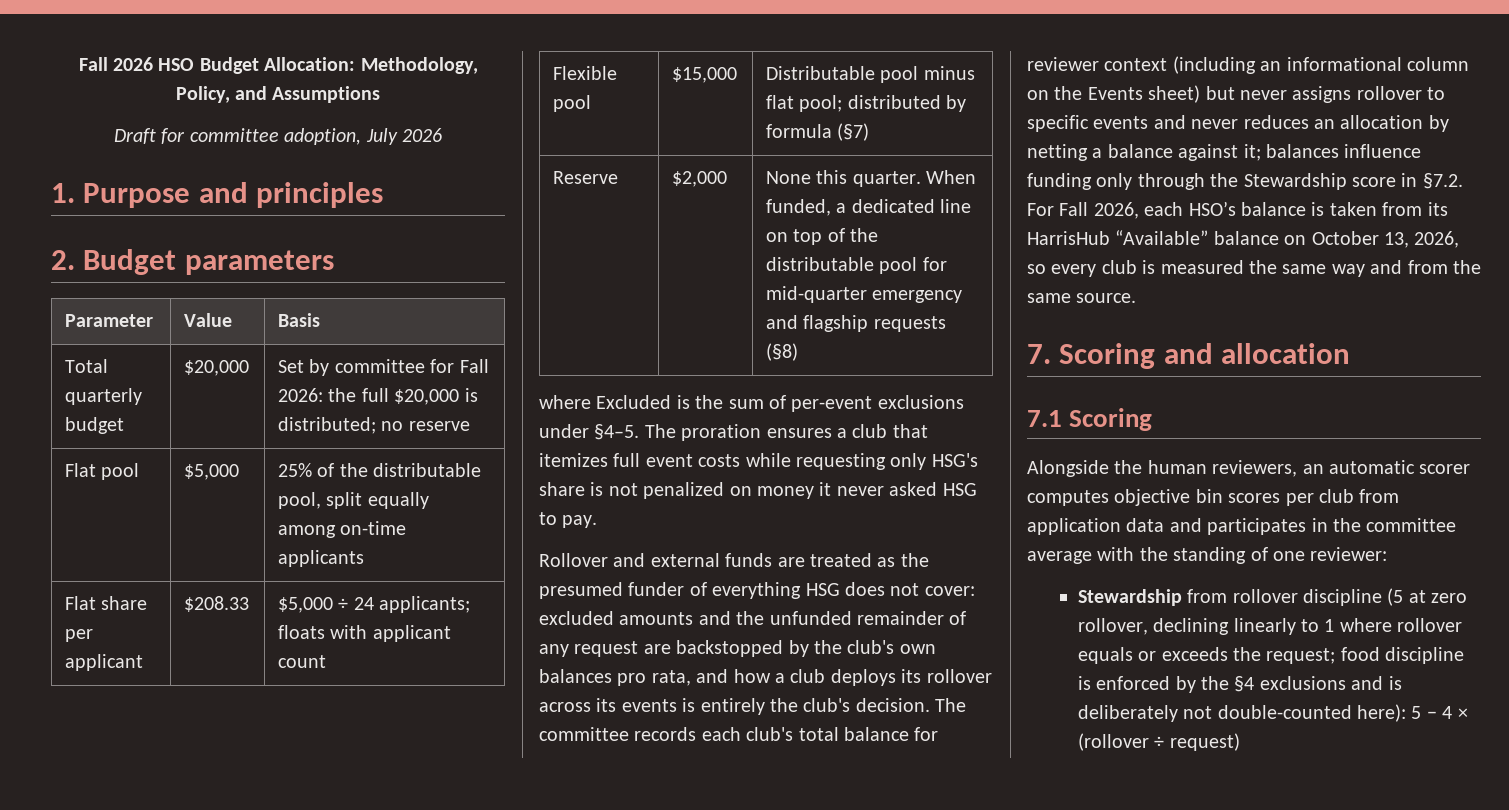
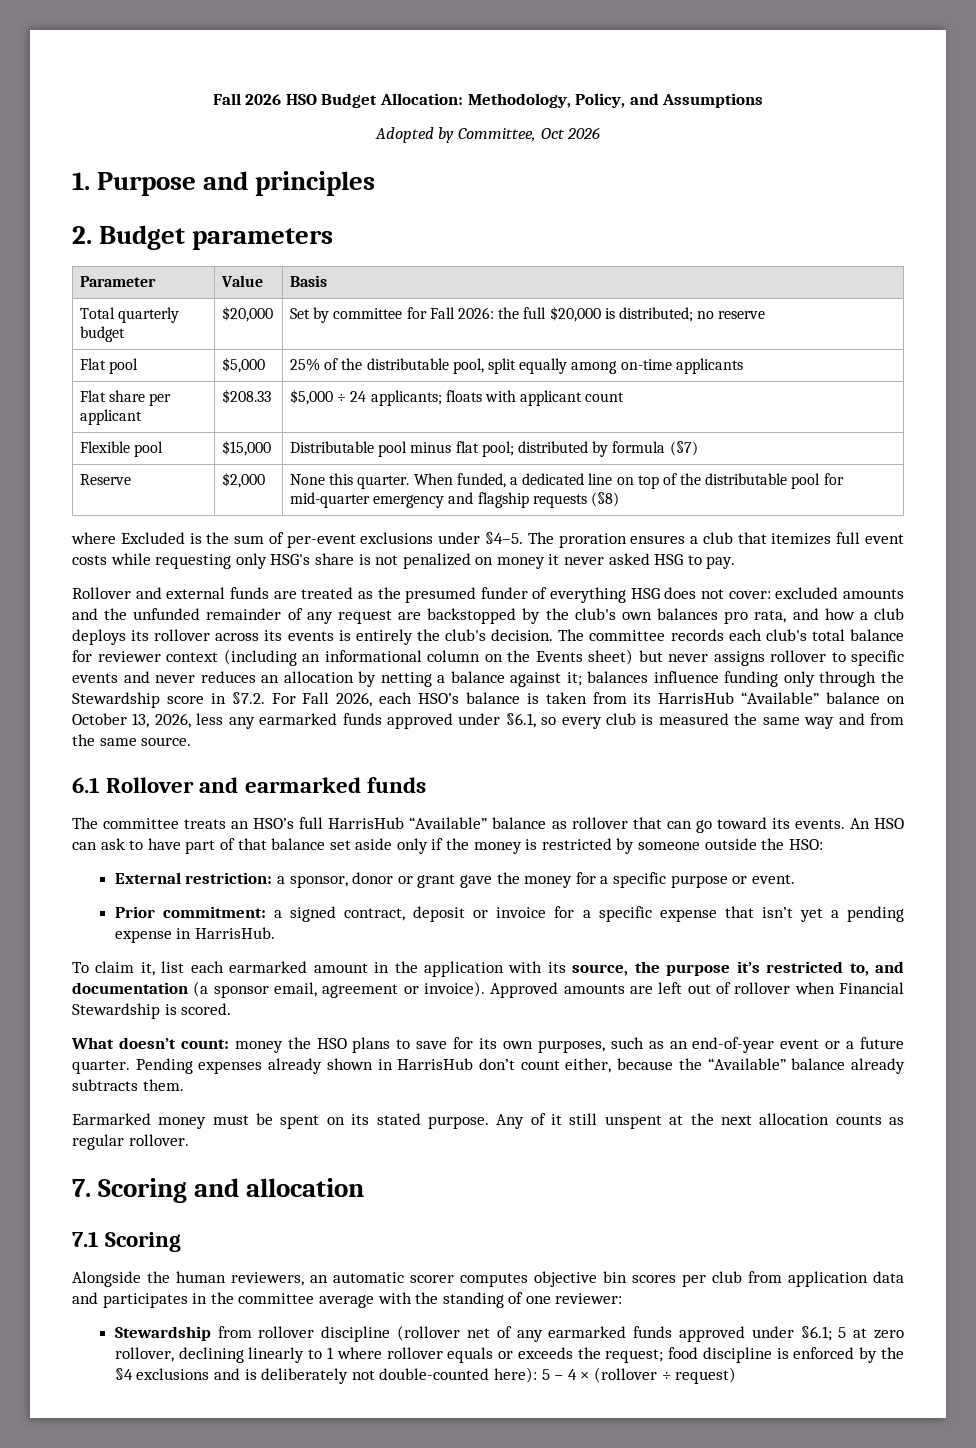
- Draft for committee adoption, July 2026
+ Adopted by Committee, Oct 2026
- balances influence funding only through the Stewardship score in §7.2. For Fall 2026, each HSO’s balance is taken from its HarrisHub “Available” balance on October 13, 2026, so every club is measured the same way and from the same source.
+ balances influence funding only through the Stewardship score in §7.2. For Fall 2026, each HSO’s balance is taken from its HarrisHub “Available” balance on October 13, 2026, less any earmarked funds approved under §6.1, so every club is measured the same way and from the same source.
+ 6.1 Rollover and earmarked funds
+ The committee treats an HSO’s full HarrisHub “Available” balance as rollover that can go toward its events. An HSO can ask to have part of that balance set aside only if the money is restricted by someone outside the HSO:
+ External restriction: a sponsor, donor or grant gave the money for a specific purpose or event.
+ Prior commitment: a signed contract, deposit or invoice for a specific expense that isn’t yet a pending expense in HarrisHub.
+ To claim it, list each earmarked amount in the application with its source, the purpose it’s restricted to, and documentation (a sponsor email, agreement or invoice). Approved amounts are left out of rollover when Financial Stewardship is scored.
+ What doesn’t count: money the HSO plans to save for its own purposes, such as an end-of-year event or a future quarter. Pending expenses already shown in HarrisHub don’t count either, because the “Available” balance already subtracts them.
+ Earmarked money must be spent on its stated purpose. Any of it still unspent at the next allocation counts as regular rollover.
- Stewardship from rollover discipline (5 at zero rollover, declining linearly to 1 where rollover equals or exceeds the request; food discipline is enforced by the §4 exclusions and is deliberately not double-counted here): 5 − 4 × (rollover ÷ request)
+ Stewardship from rollover discipline (rollover net of any earmarked funds approved under §6.1; 5 at zero rollover, declining linearly to 1 where rollover equals or exceeds the request; food discipline is enforced by the §4 exclusions and is deliberately not double-counted here): 5 − 4 × (rollover ÷ request)

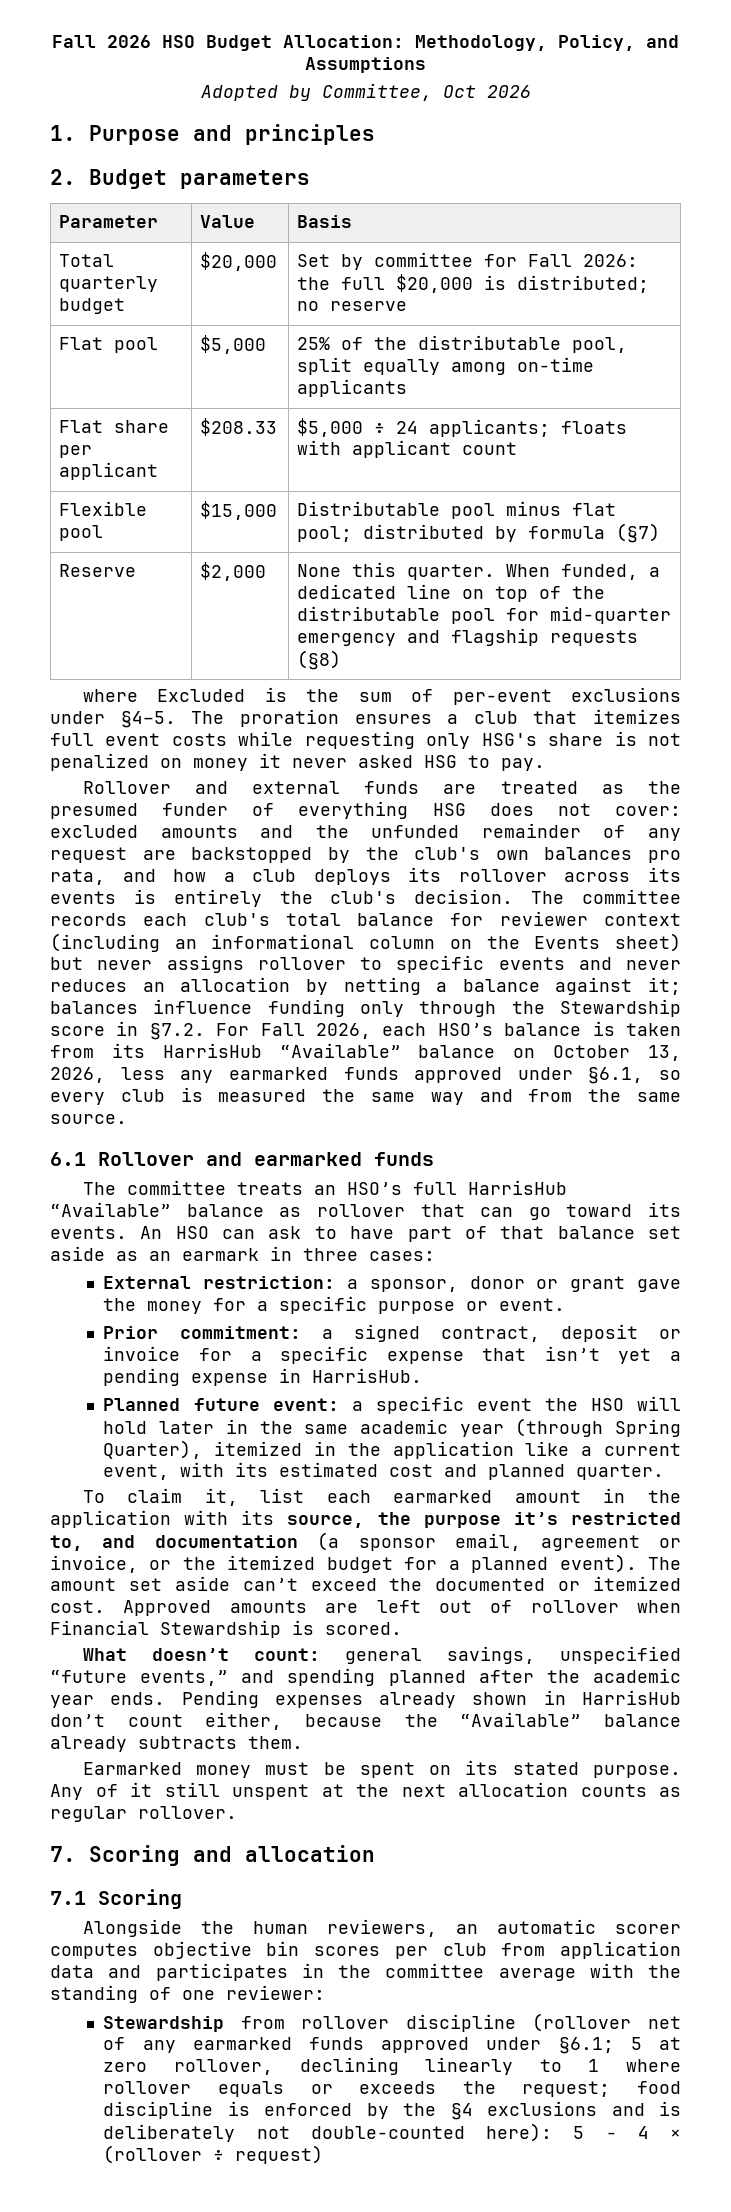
- An HSO can ask to have part of that balance set aside only if the money is restricted by someone outside the HSO:
+ An HSO can ask to have part of that balance set aside as an earmark in three cases:
+ Planned future event: a specific event the HSO will hold later in the same academic year (through Spring Quarter), itemized in the application like a current event, with its estimated cost and planned quarter.
- To claim it, list each earmarked amount in the application with its source, the purpose it’s restricted to, and documentation (a sponsor email, agreement or invoice).
+ To claim it, list each earmarked amount in the application with its source, the purpose it’s restricted to, and documentation (a sponsor email, agreement or invoice, or the itemized budget for a planned event). The amount set aside can’t exceed the documented or itemized cost.
- What doesn’t count: money the HSO plans to save for its own purposes, such as an end-of-year event or a future quarter.
+ What doesn’t count: general savings, unspecified “future events,” and spending planned after the academic year ends.

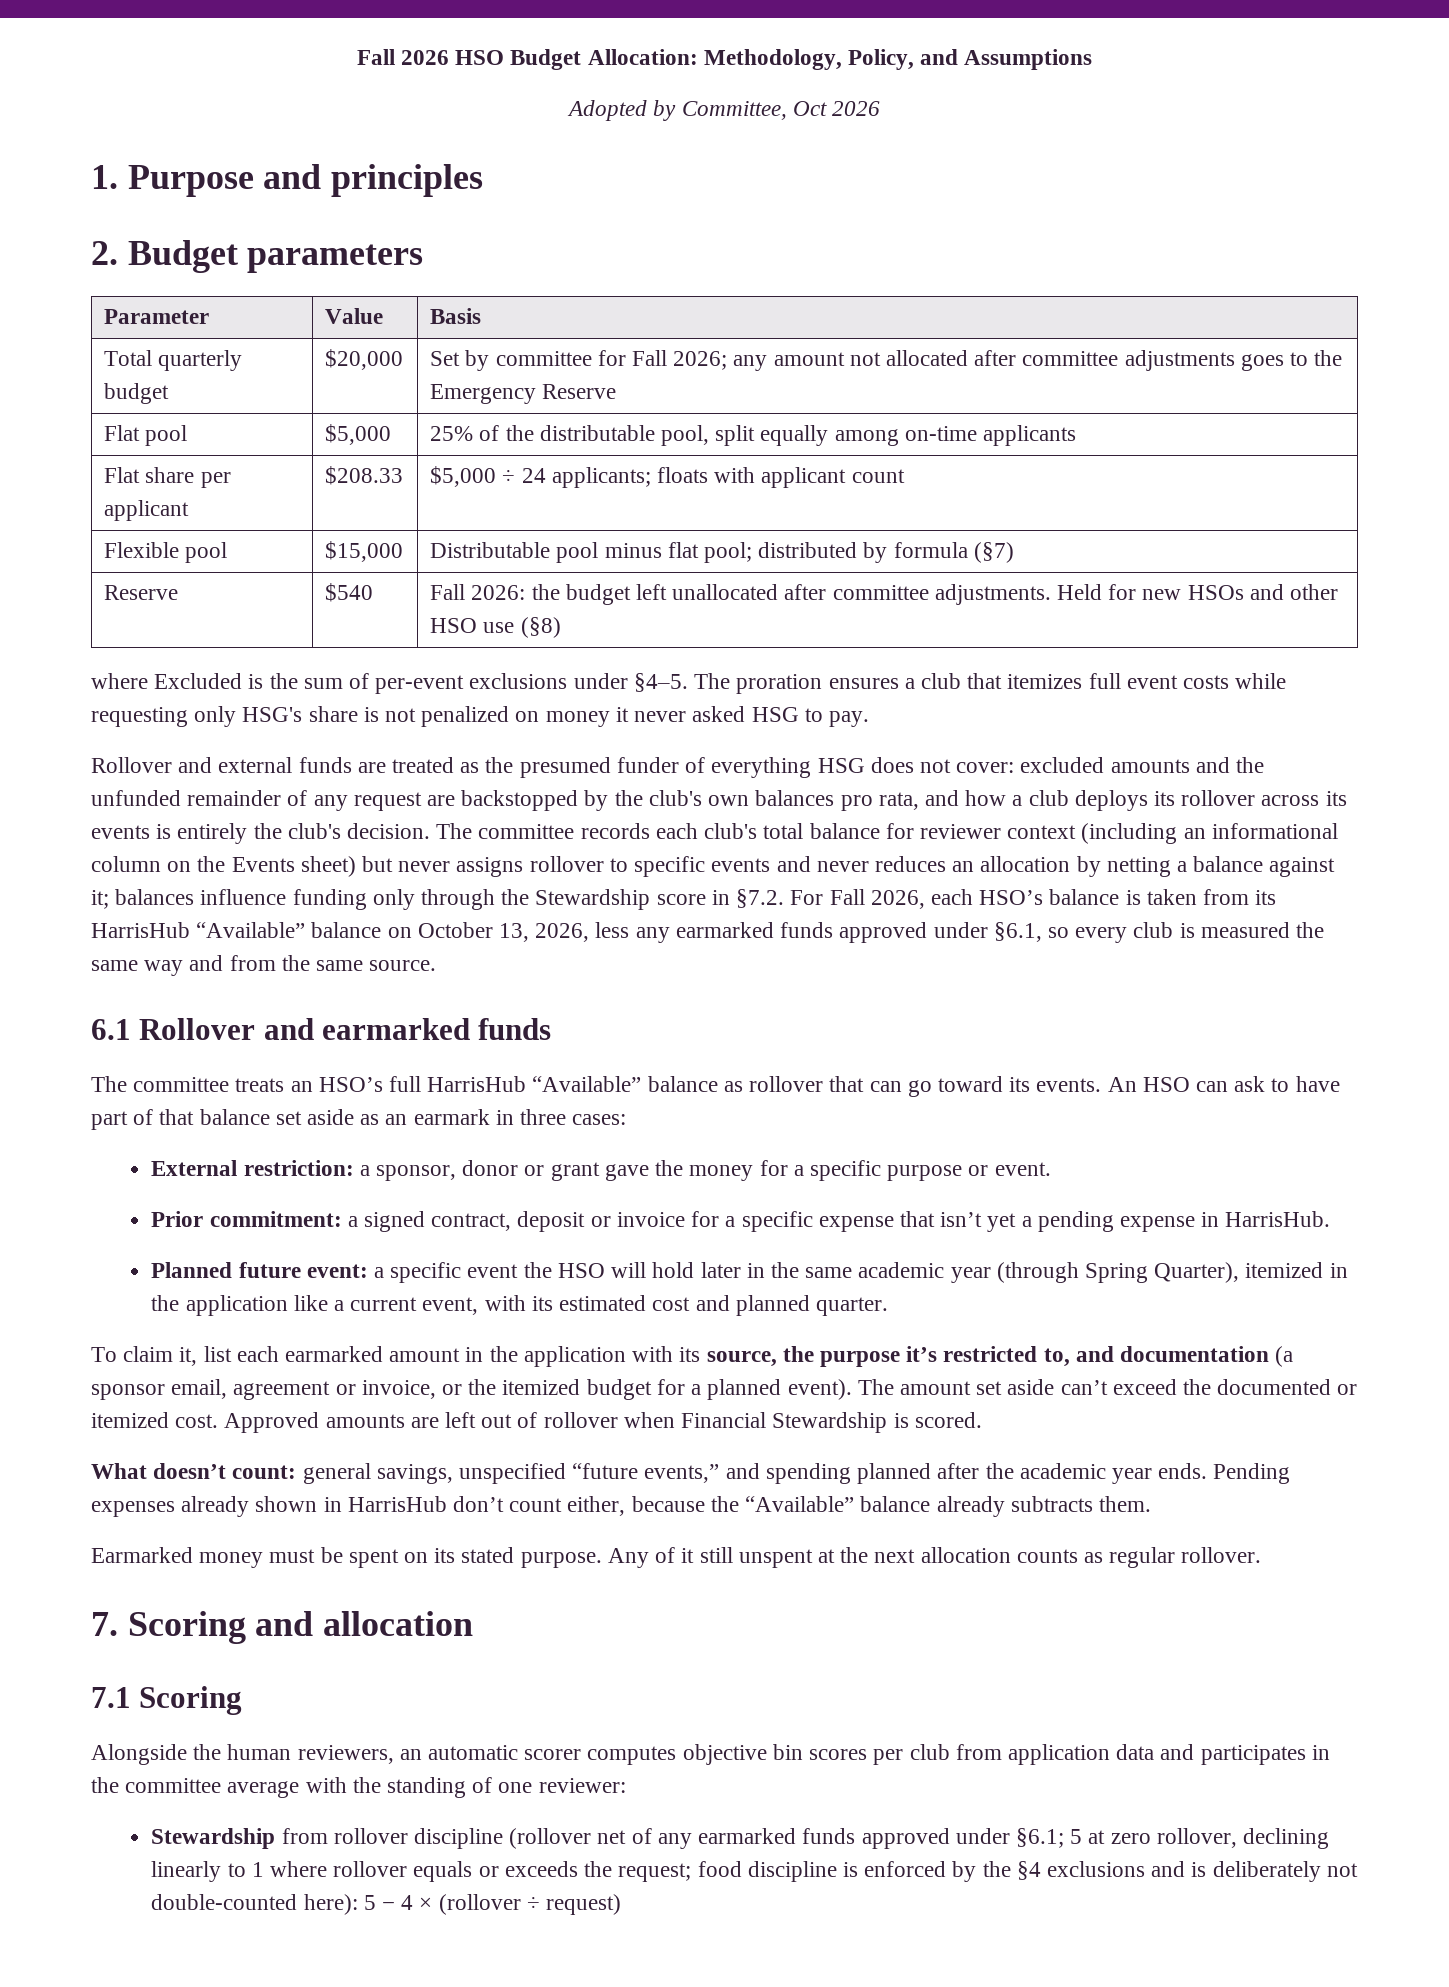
- Total quarterly budget | $20,000 | Set by committee for Fall 2026: the full $20,000 is distributed; no reserve
+ Total quarterly budget | $20,000 | Set by committee for Fall 2026; any amount not allocated after committee adjustments goes to the Emergency Reserve
- Reserve | $2,000 | None this quarter. When funded, a dedicated line on top of the distributable pool for mid-quarter emergency and flagship requests (§8)
+ Reserve | $540 | Fall 2026: the budget left unallocated after committee adjustments. Held for new HSOs and other HSO use (§8)

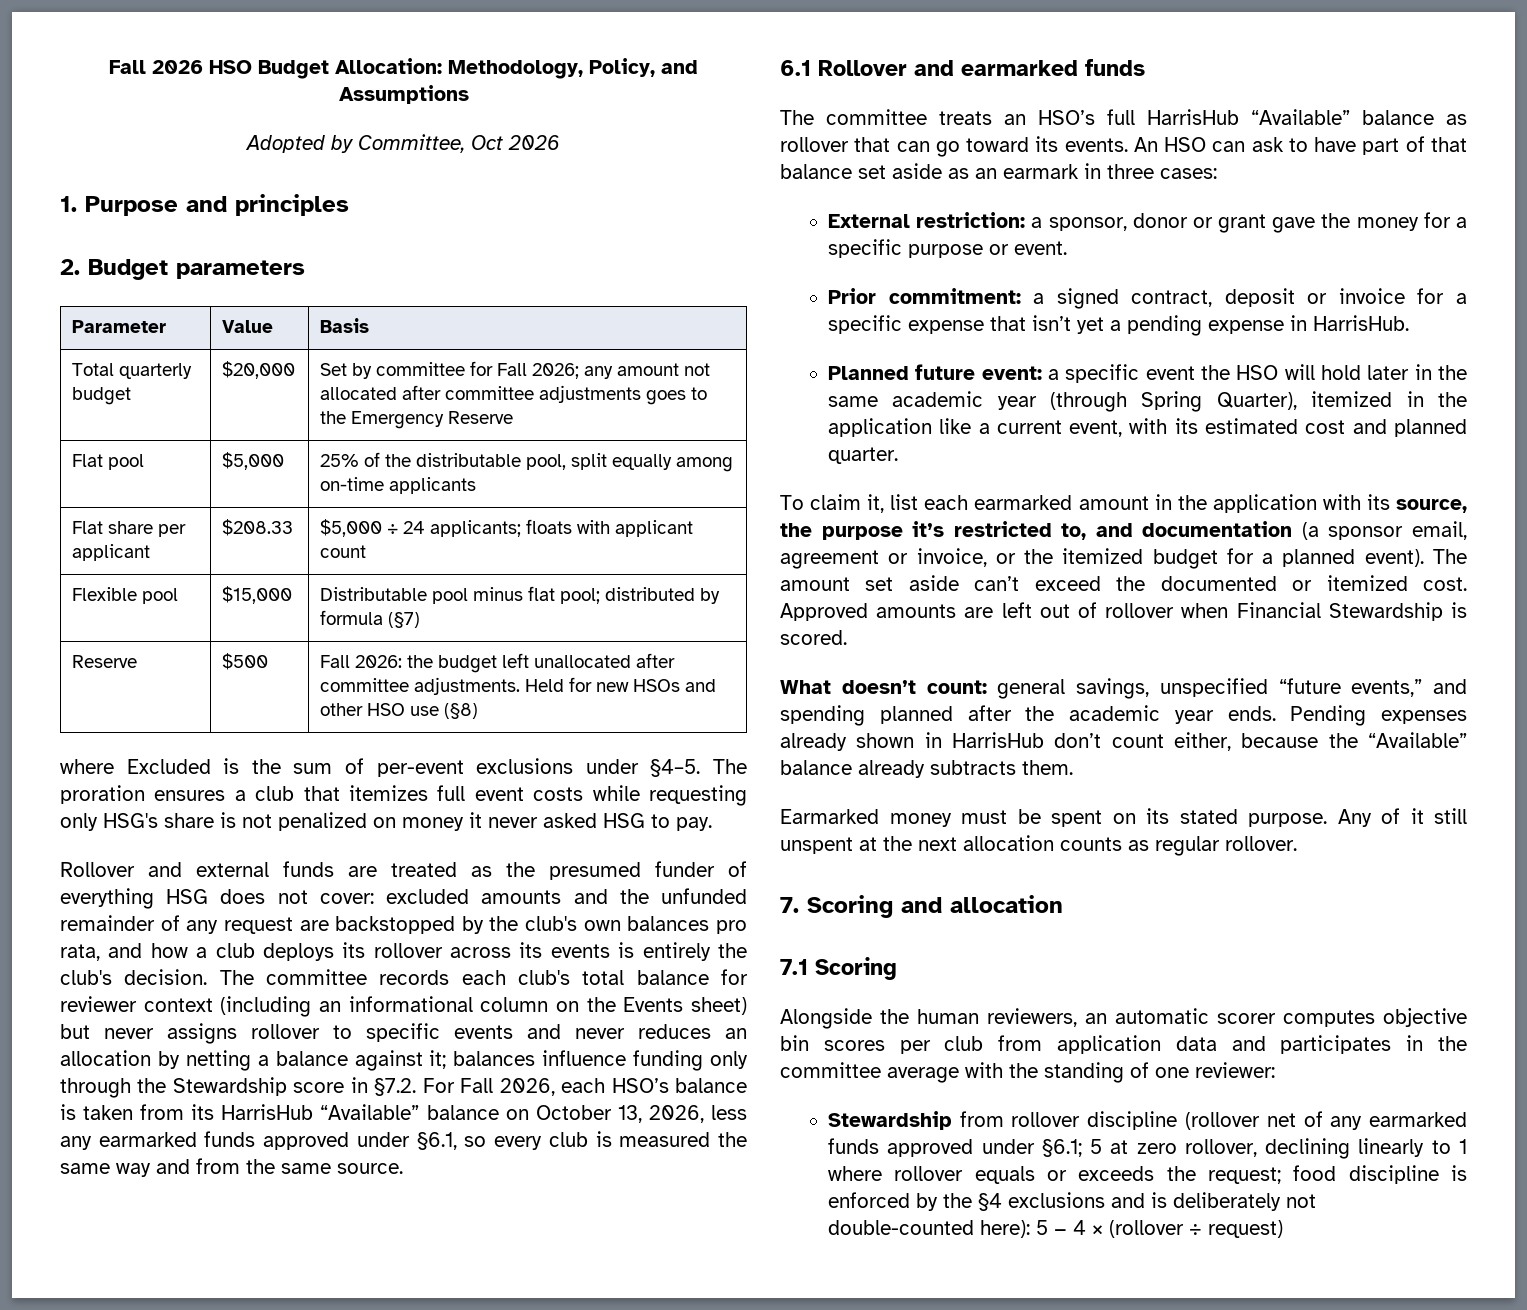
- Reserve | $540 | Fall 2026: the budget left unallocated after committee adjustments. Held for new HSOs and other HSO use (§8)
+ Reserve | $500 | Fall 2026: the budget left unallocated after committee adjustments. Held for new HSOs and other HSO use (§8)

